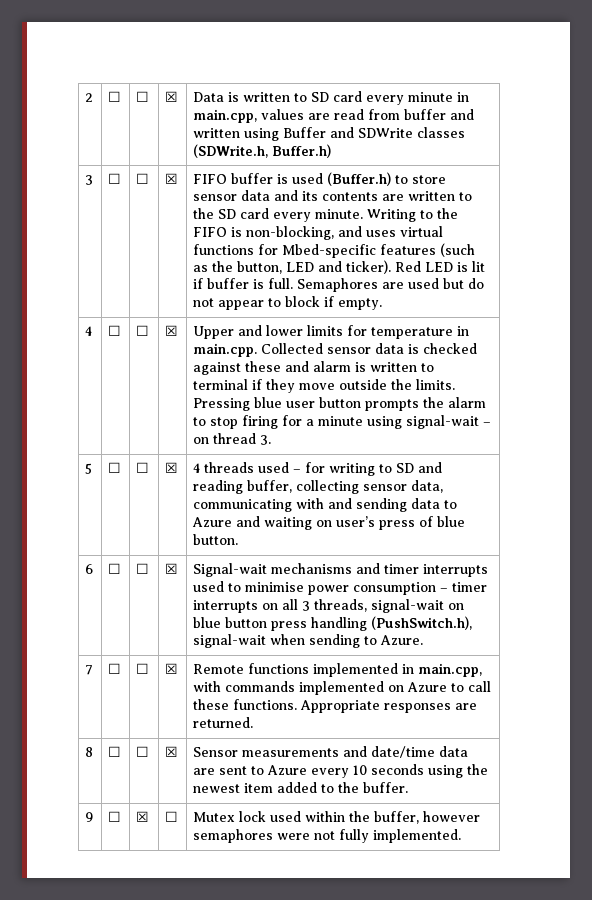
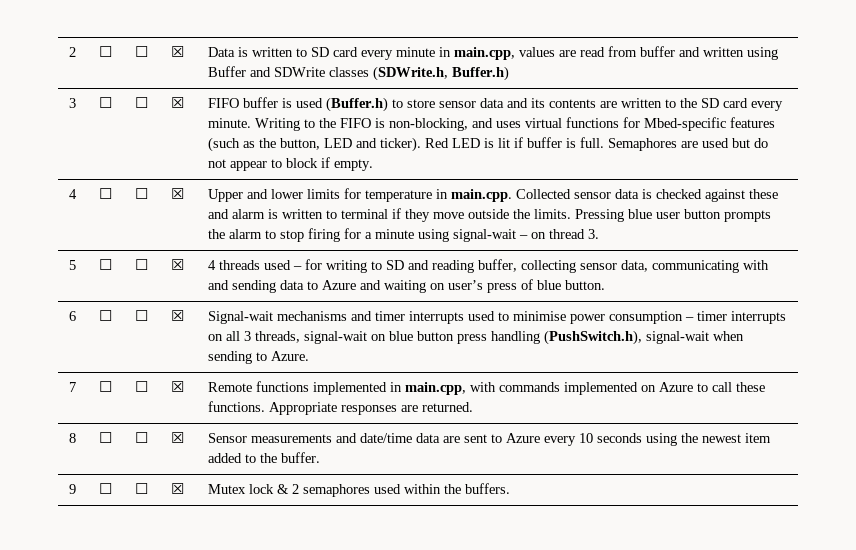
- 9 | ☐ | ☒ | ☐ | Mutex lock used within the buffer, however semaphores were not fully implemented.
+ 9 | ☐ | ☐ | ☒ | Mutex lock & 2 semaphores used within the buffers.

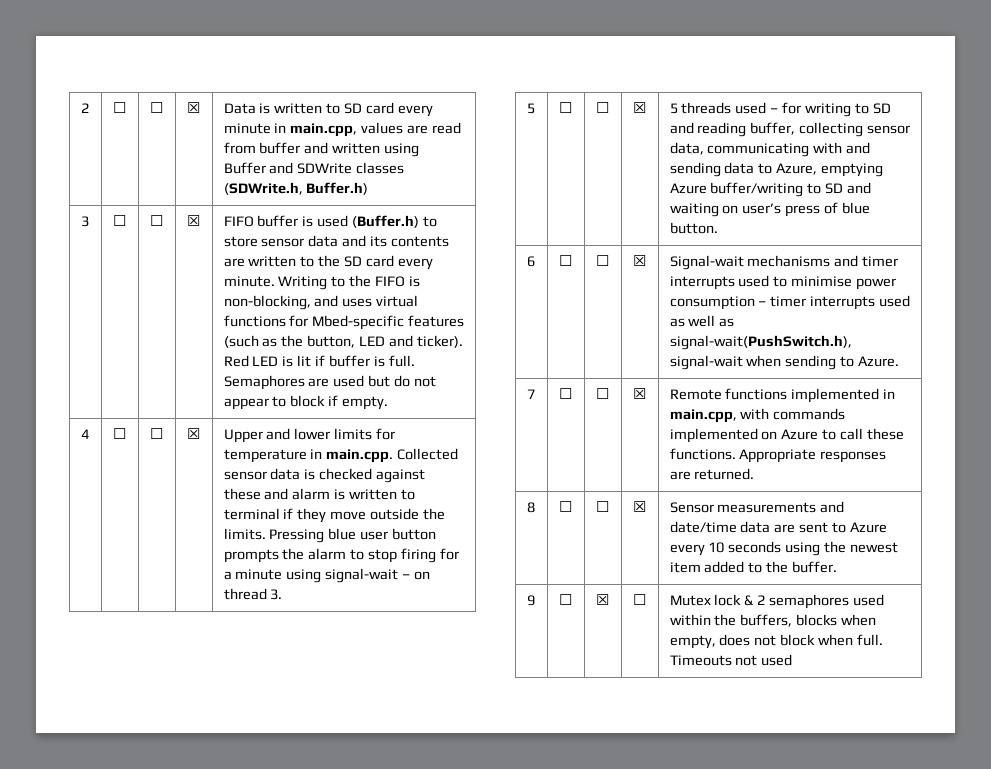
- 5 | ☐ | ☐ | ☒ | 4 threads used – for writing to SD and reading buffer, collecting sensor data, communicating with and sending data to Azure and waiting on user’s press of blue button.
+ 5 | ☐ | ☐ | ☒ | 5 threads used – for writing to SD and reading buffer, collecting sensor data, communicating with and sending data to Azure, emptying Azure buffer/writing to SD and waiting on user’s press of blue button.
- 6 | ☐ | ☐ | ☒ | Signal-wait mechanisms and timer interrupts used to minimise power consumption – timer interrupts on all 3 threads, signal-wait on blue button press handling (PushSwitch.h), signal-wait when sending to Azure.
+ 6 | ☐ | ☐ | ☒ | Signal-wait mechanisms and timer interrupts used to minimise power consumption – timer interrupts used as well as signal-wait(PushSwitch.h), signal-wait when sending to Azure.
- 9 | ☐ | ☐ | ☒ | Mutex lock & 2 semaphores used within the buffers.
+ 9 | ☐ | ☒ | ☐ | Mutex lock & 2 semaphores used within the buffers, blocks when empty, does not block when full. Timeouts not used

